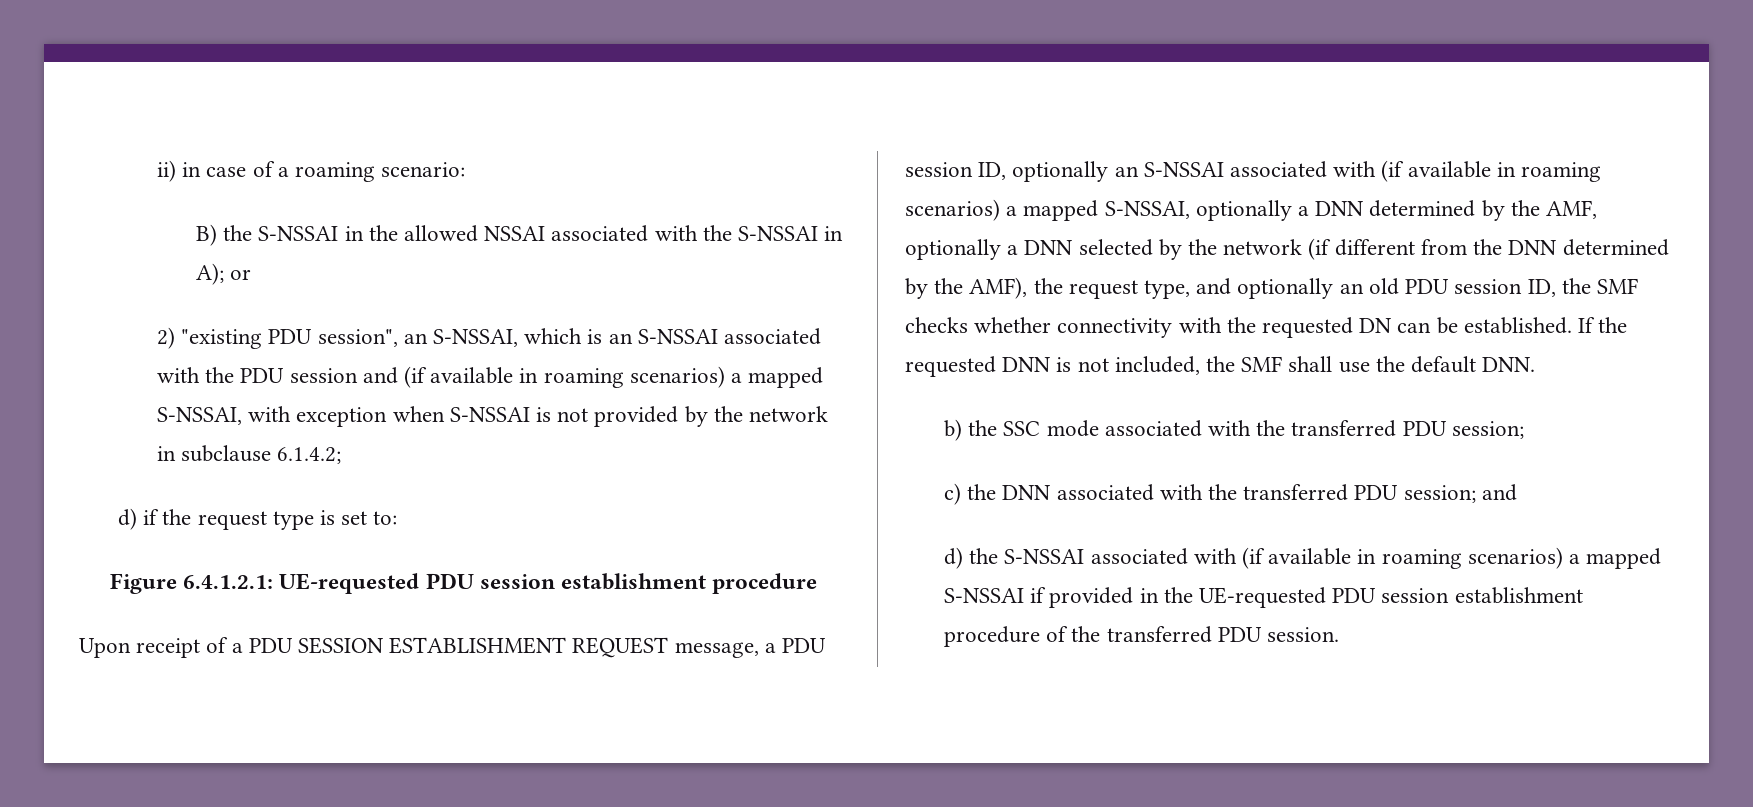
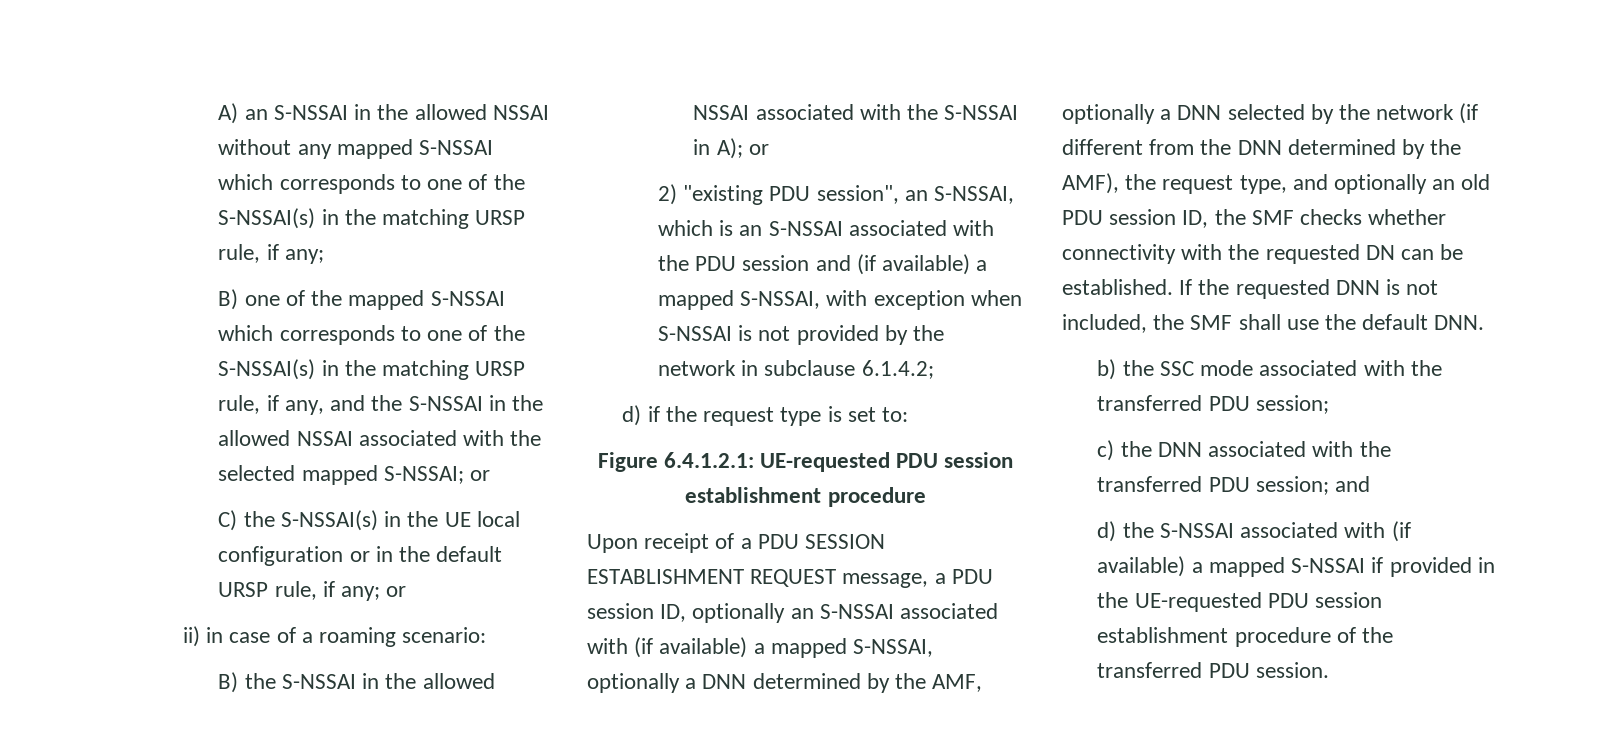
+ A) an S-NSSAI in the allowed NSSAI without any mapped S-NSSAI which corresponds to one of the S-NSSAI(s) in the matching URSP rule, if any;
+ B) one of the mapped S-NSSAI which corresponds to one of the S-NSSAI(s) in the matching URSP rule, if any, and the S-NSSAI in the allowed NSSAI associated with the selected mapped S-NSSAI; or
+ C) the S-NSSAI(s) in the UE local configuration or in the default URSP rule, if any; or
- 2) "existing PDU session", an S-NSSAI, which is an S-NSSAI associated with the PDU session and (if available in roaming scenarios) a mapped S-NSSAI, with exception when S-NSSAI is not provided by the network in subclause 6.1.4.2;
+ 2) "existing PDU session", an S-NSSAI, which is an S-NSSAI associated with the PDU session and (if available) a mapped S-NSSAI, with exception when S-NSSAI is not provided by the network in subclause 6.1.4.2;
- Upon receipt of a PDU SESSION ESTABLISHMENT REQUEST message, a PDU session ID, optionally an S-NSSAI associated with (if available in roaming scenarios) a mapped S-NSSAI, optionally a DNN determined by the AMF, optionally a DNN selected by the network (if different from the DNN determined by the AMF), the request type, and optionally an old PDU session ID, the SMF checks whether connectivity with the requested DN can be established.
+ Upon receipt of a PDU SESSION ESTABLISHMENT REQUEST message, a PDU session ID, optionally an S-NSSAI associated with (if available) a mapped S-NSSAI, optionally a DNN determined by the AMF, optionally a DNN selected by the network (if different from the DNN determined by the AMF), the request type, and optionally an old PDU session ID, the SMF checks whether connectivity with the requested DN can be established.
- d) the S-NSSAI associated with (if available in roaming scenarios) a mapped S-NSSAI if provided in the UE-requested PDU session establishment procedure of the transferred PDU session.
+ d) the S-NSSAI associated with (if available) a mapped S-NSSAI if provided in the UE-requested PDU session establishment procedure of the transferred PDU session.

